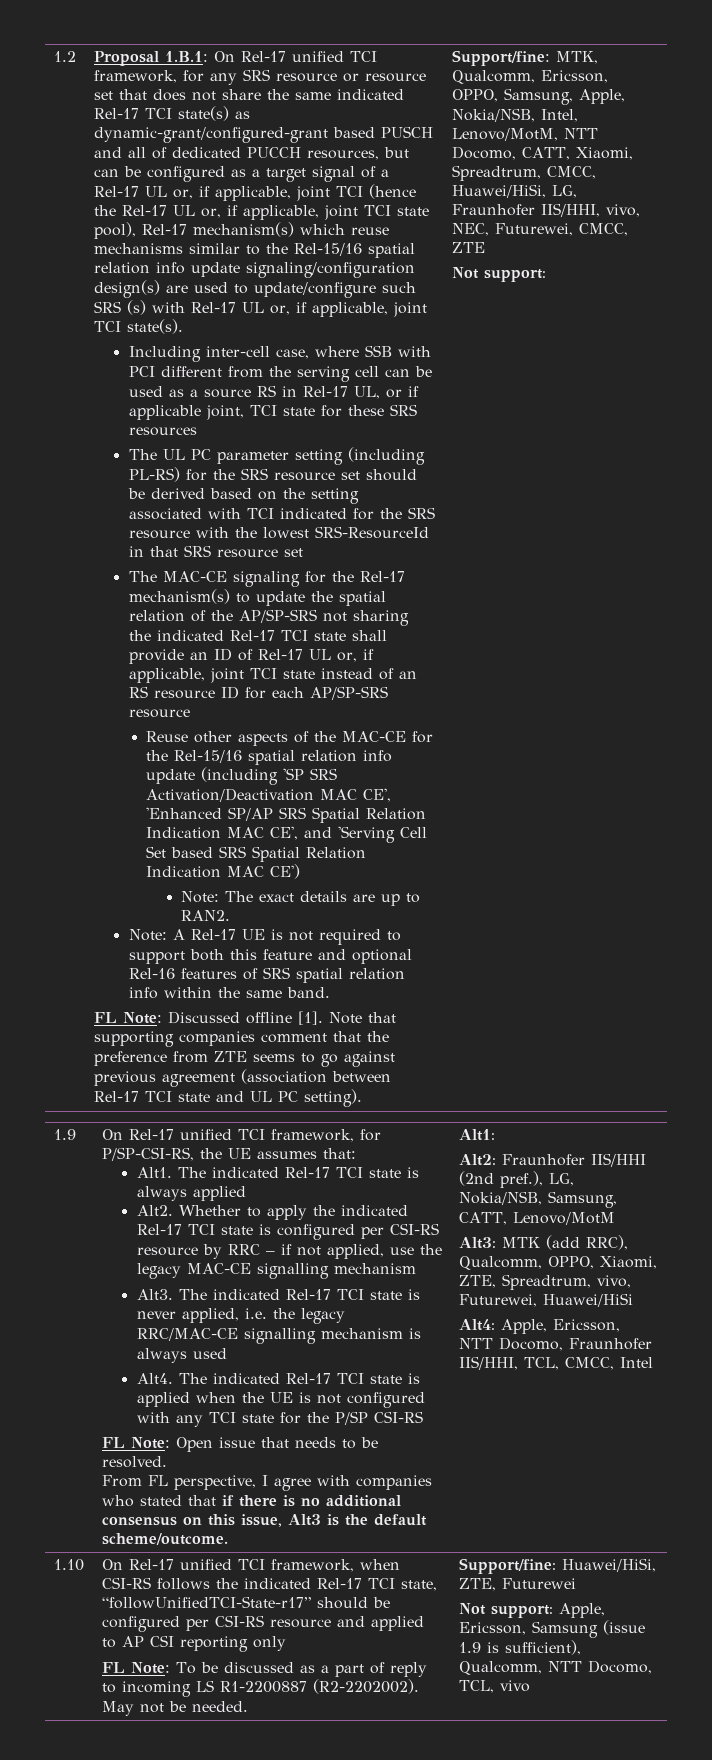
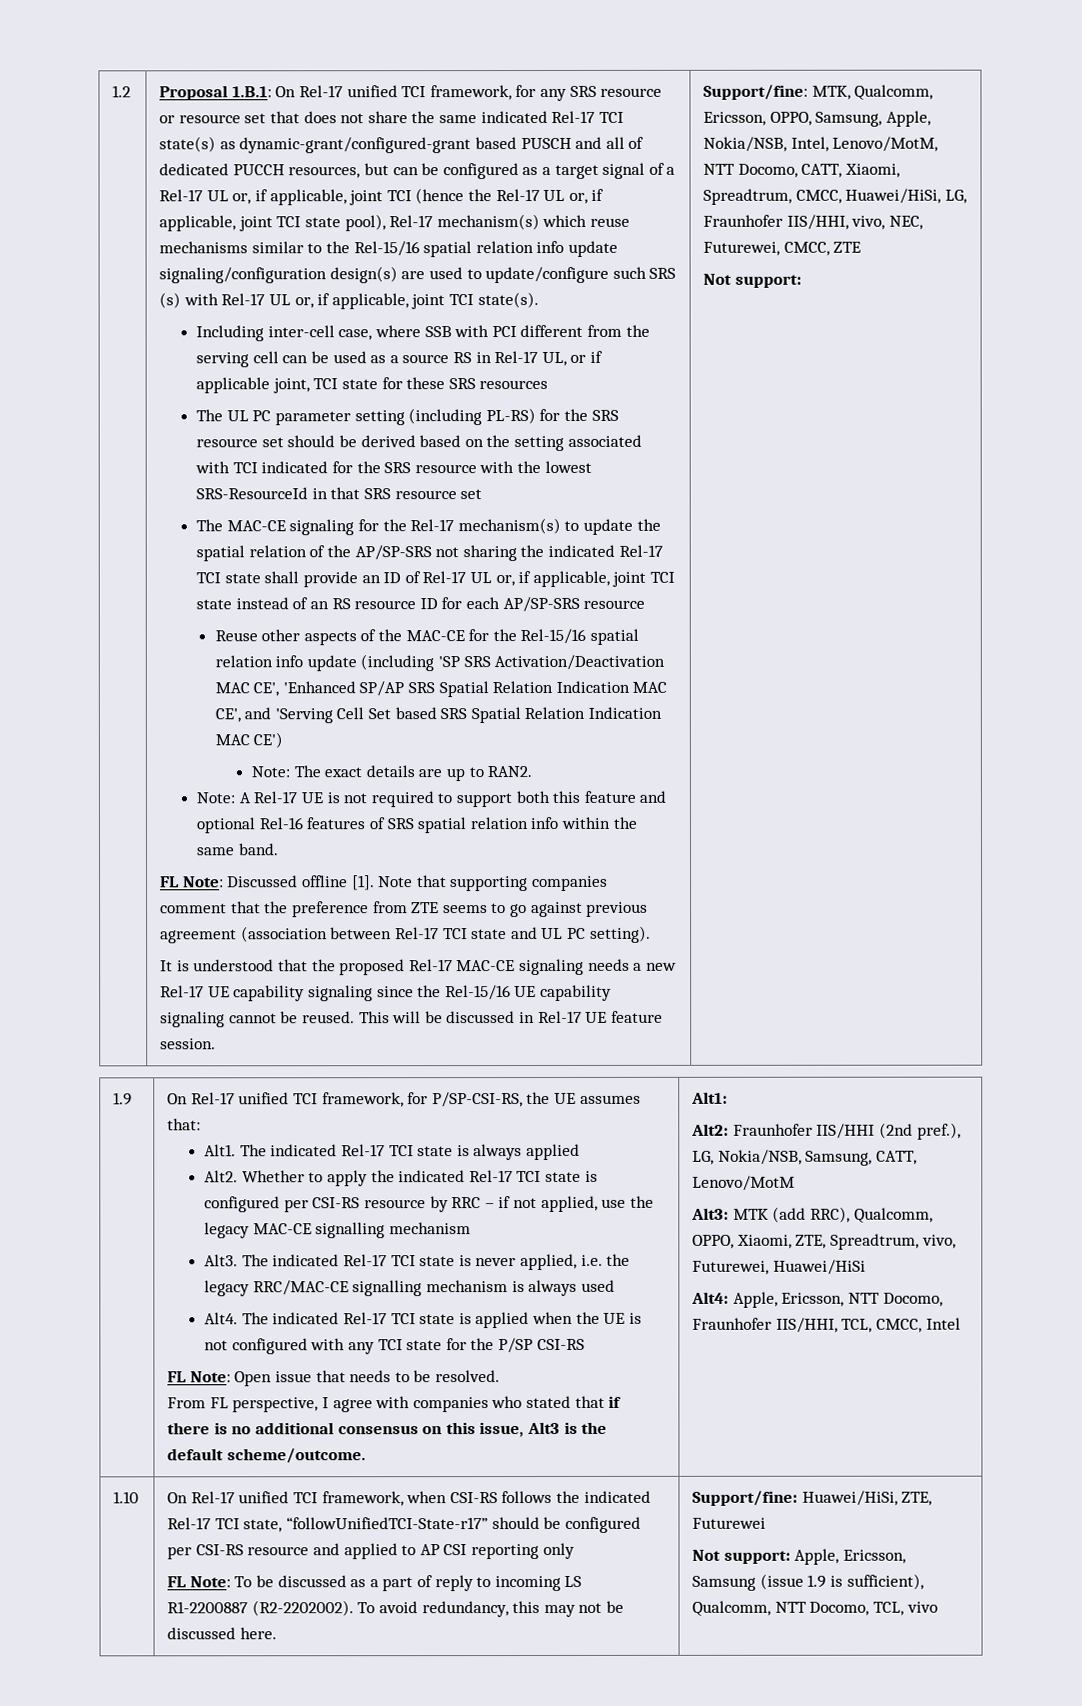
+ It is understood that the proposed Rel-17 MAC-CE signaling needs a new Rel-17 UE capability signaling since the Rel-15/16 UE capability signaling cannot be reused. This will be discussed in Rel-17 UE feature session.
- May not be needed.
+ To avoid redundancy, this may not be discussed here.

